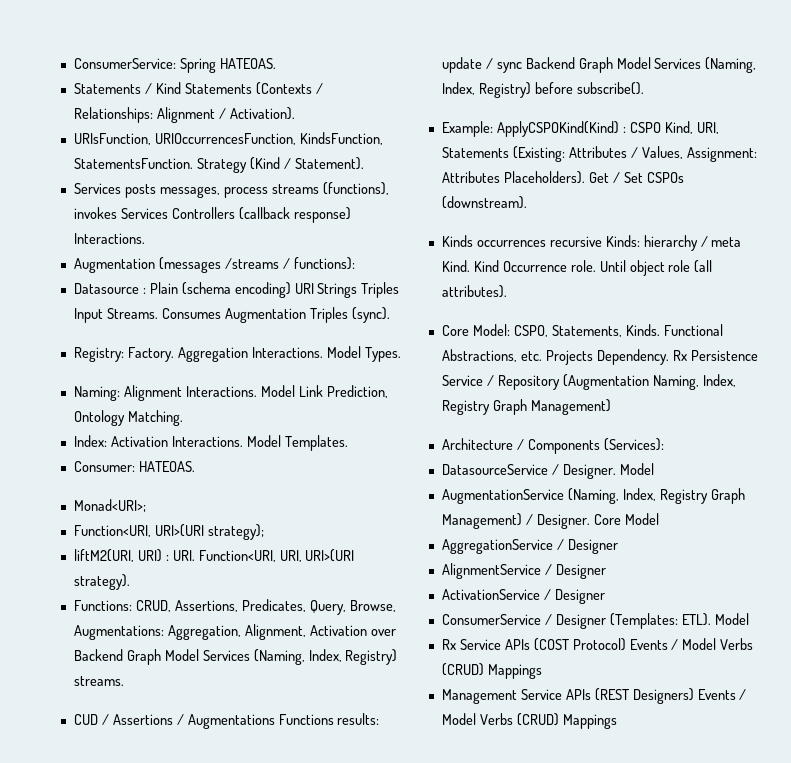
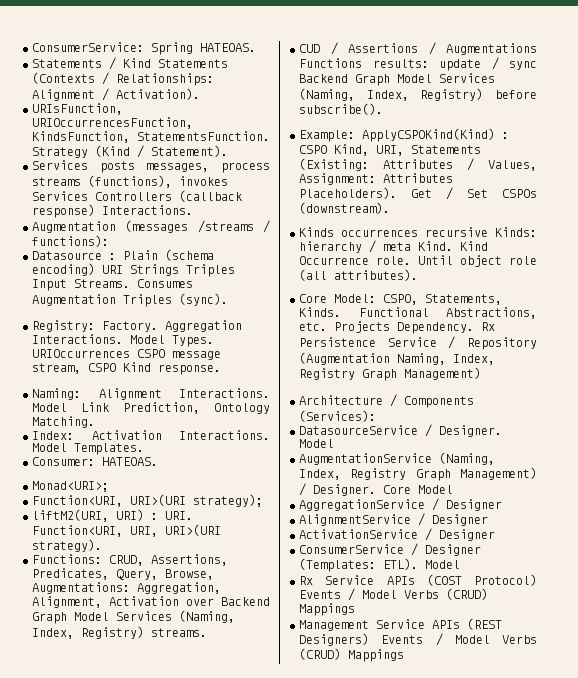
+ URIOccurrences CSPO message stream, CSPO Kind response.

